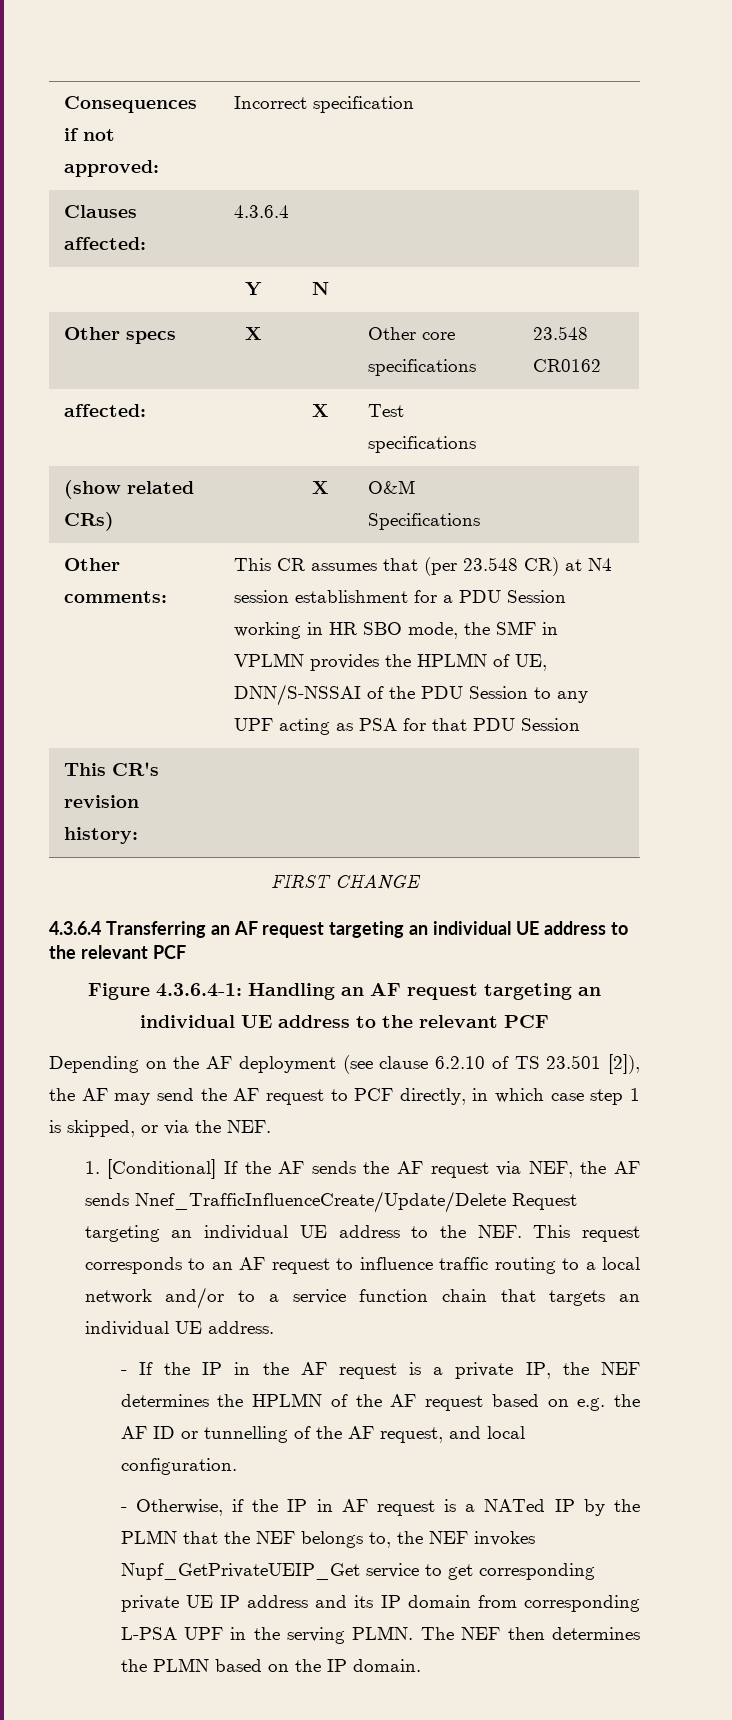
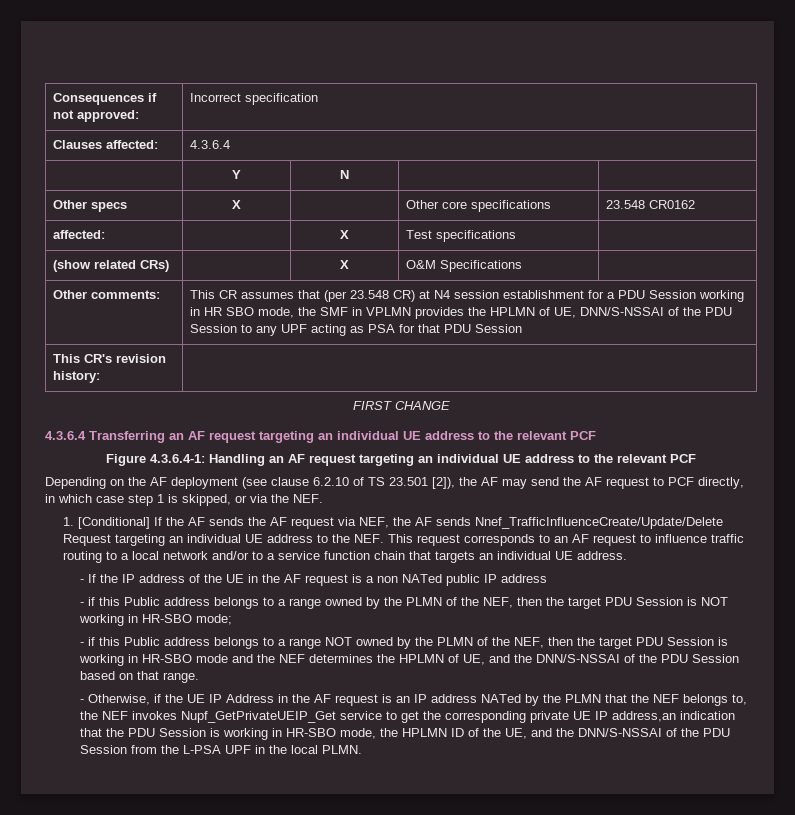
- - If the IP in the AF request is a private IP, the NEF determines the HPLMN of the AF request based on e.g. the AF ID or tunnelling of the AF request, and local configuration.
- - Otherwise, if the IP in AF request is a NATed IP by the PLMN that the NEF belongs to, the NEF invokes Nupf_GetPrivateUEIP_Get service to get corresponding private UE IP address and its IP domain from corresponding L-PSA UPF in the serving PLMN. The NEF then determines the PLMN based on the IP domain.
+ - If the IP address of the UE in the AF request is a non NATed public IP address
+ - if this Public address belongs to a range owned by the PLMN of the NEF, then the target PDU Session is NOT working in HR-SBO mode;
+ - if this Public address belongs to a range NOT owned by the PLMN of the NEF, then the target PDU Session is working in HR-SBO mode and the NEF determines the HPLMN of UE, and the DNN/S-NSSAI of the PDU Session based on that range.
+ - Otherwise, if the UE IP Address in the AF request is an IP address NATed by the PLMN that the NEF belongs to, the NEF invokes Nupf_GetPrivateUEIP_Get service to get the corresponding private UE IP address,an indication that the PDU Session is working in HR-SBO mode, the HPLMN ID of the UE, and the DNN/S-NSSAI of the PDU Session from the L-PSA UPF in the local PLMN.

